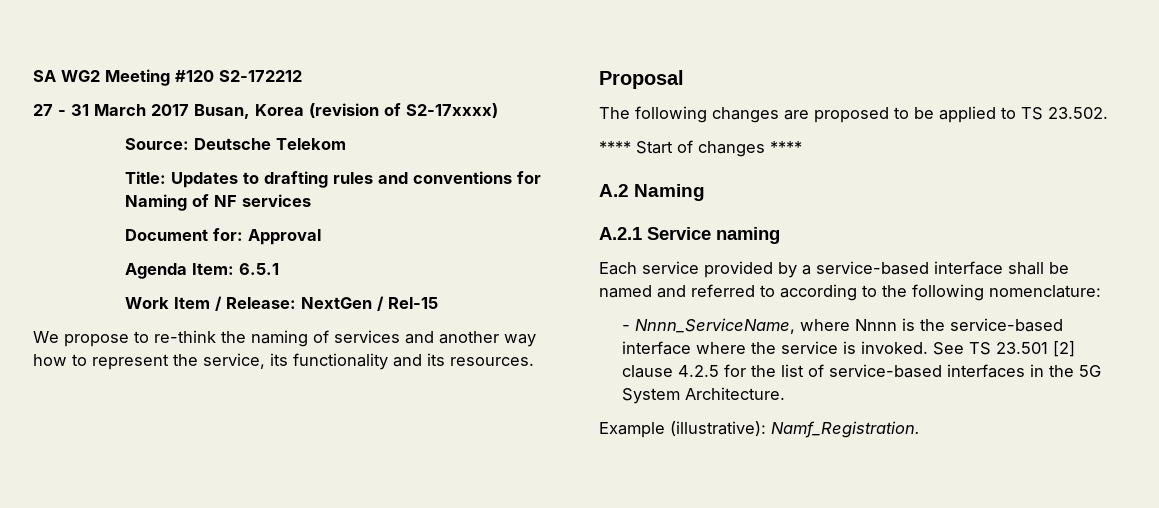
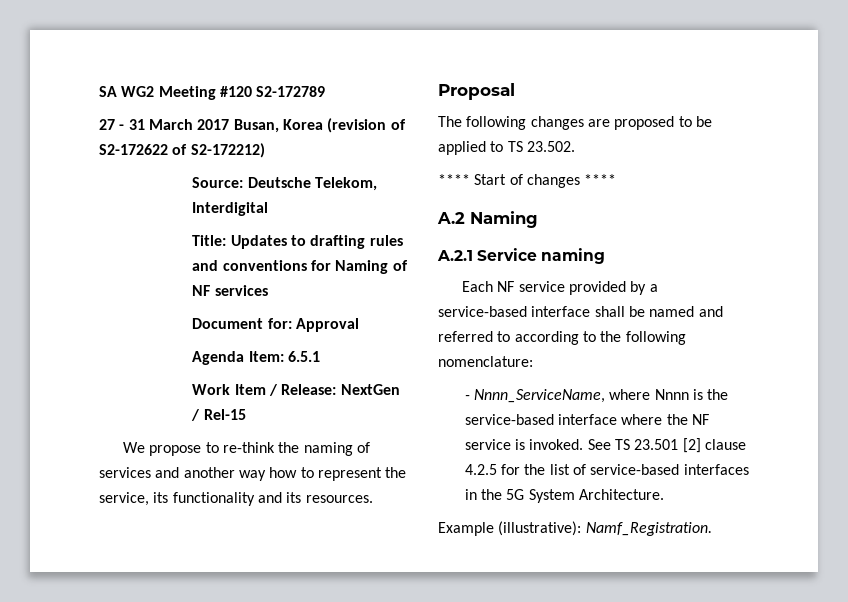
- SA WG2 Meeting #120 S2-172212
+ SA WG2 Meeting #120 S2-172789
- 27 - 31 March 2017 Busan, Korea (revision of S2-17xxxx)
+ 27 - 31 March 2017 Busan, Korea (revision of S2-172622 of S2-172212)
- Source: Deutsche Telekom
+ Source: Deutsche Telekom, Interdigital
- Each service provided by a service-based interface shall be named and referred to according to the following nomenclature:
+ Each NF service provided by a service-based interface shall be named and referred to according to the following nomenclature:
- - Nnnn_ServiceName, where Nnnn is the service-based interface where the service is invoked.
+ - Nnnn_ServiceName, where Nnnn is the service-based interface where the NF service is invoked.

